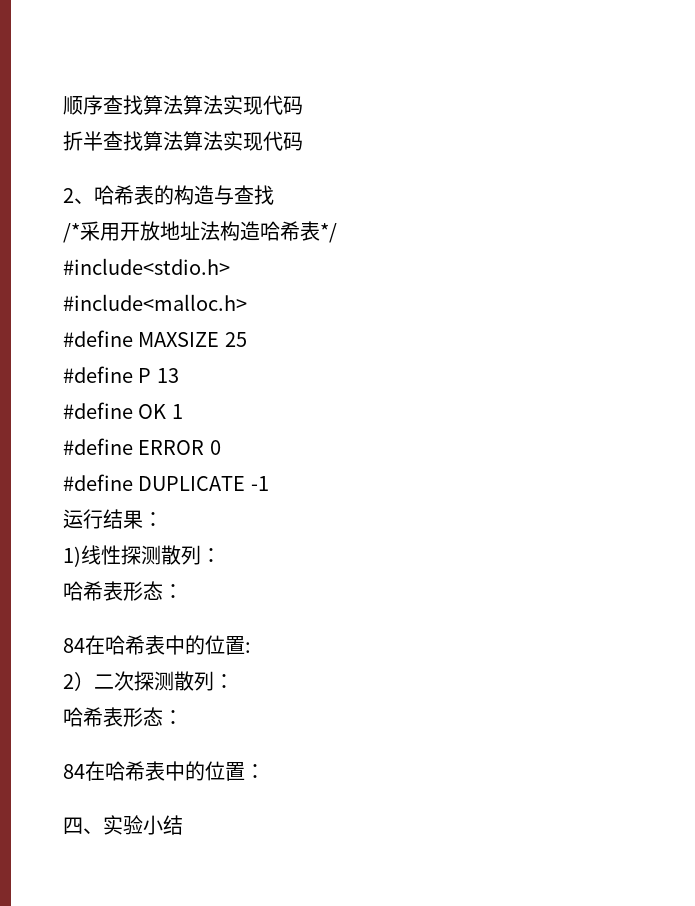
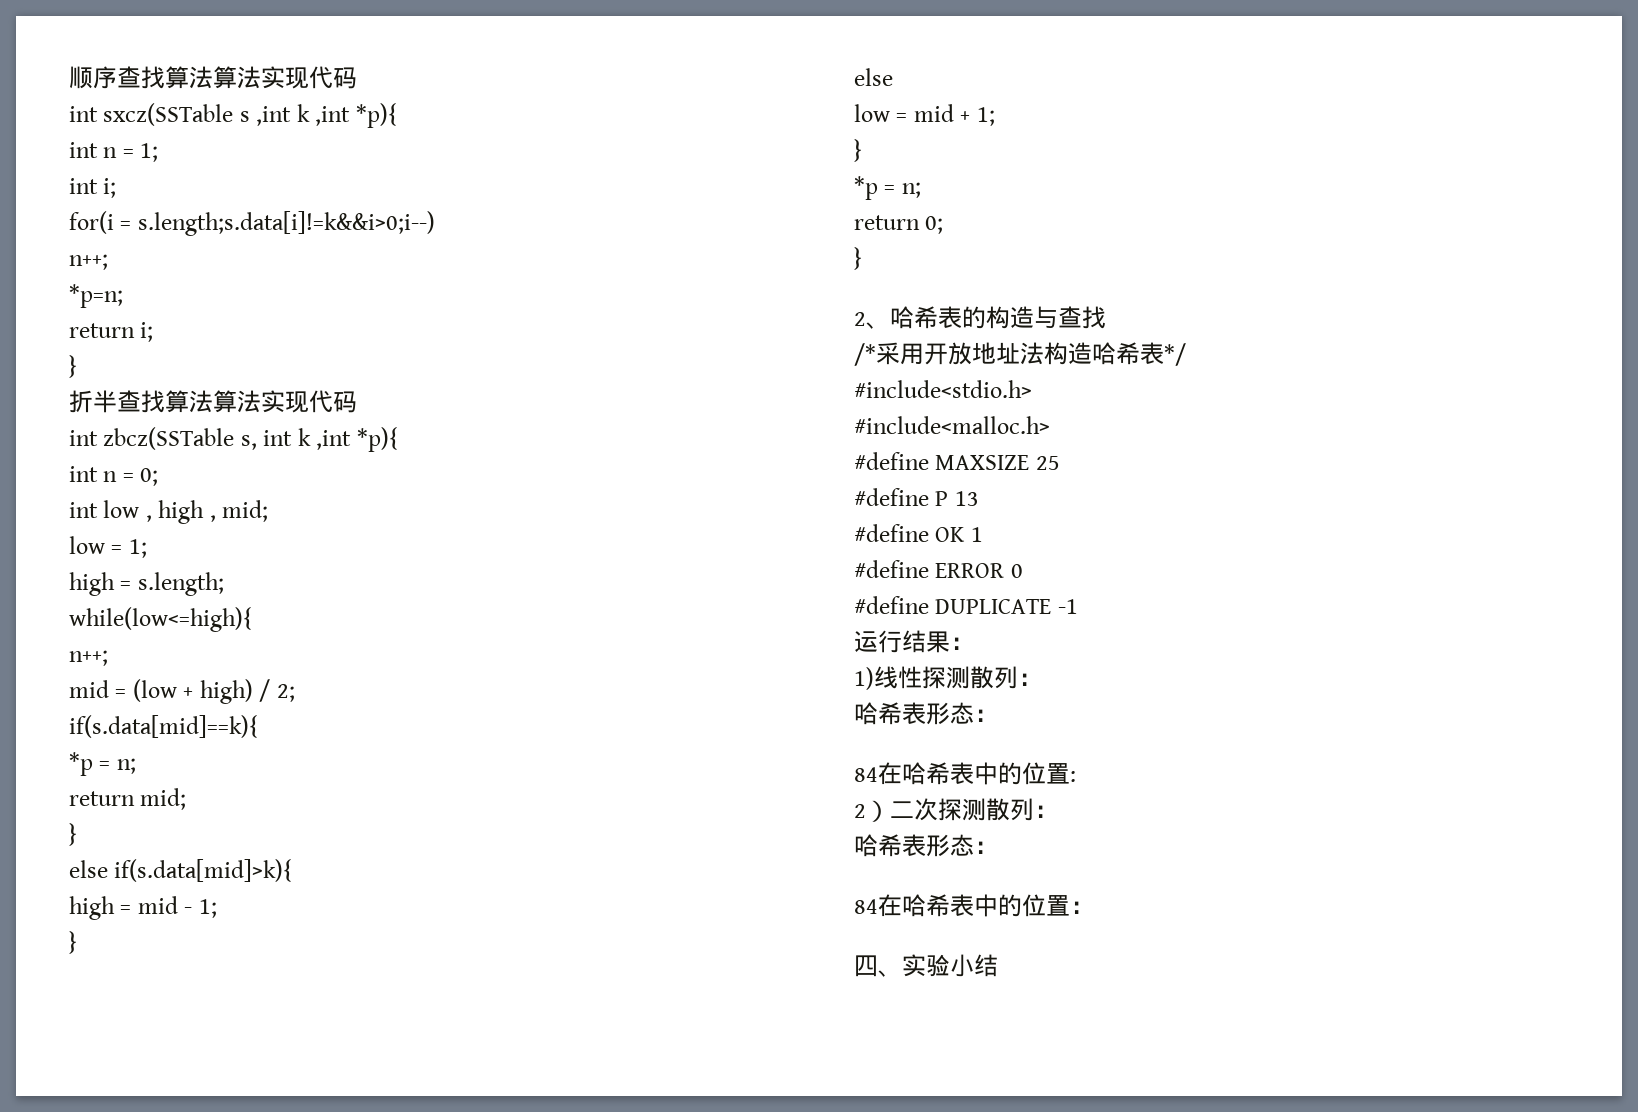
+ int sxcz(SSTable s ,int k ,int *p){
+ int n = 1;
+ int i;
+ for(i = s.length;s.data[i]!=k&&i>0;i--)
+ n++;
+ *p=n;
+ return i;
+ }
+ int zbcz(SSTable s, int k ,int *p){
+ int n = 0;
+ int low , high , mid;
+ low = 1;
+ high = s.length;
+ while(low<=high){
+ n++;
+ mid = (low + high) / 2;
+ if(s.data[mid]==k){
+ *p = n;
+ return mid;
+ }
+ else if(s.data[mid]>k){
+ high = mid - 1;
+ }
+ else
+ low = mid + 1;
+ }
+ *p = n;
+ return 0;
+ }

